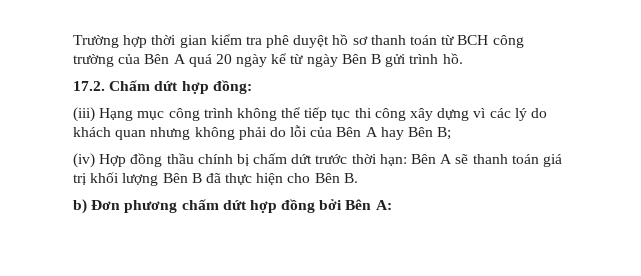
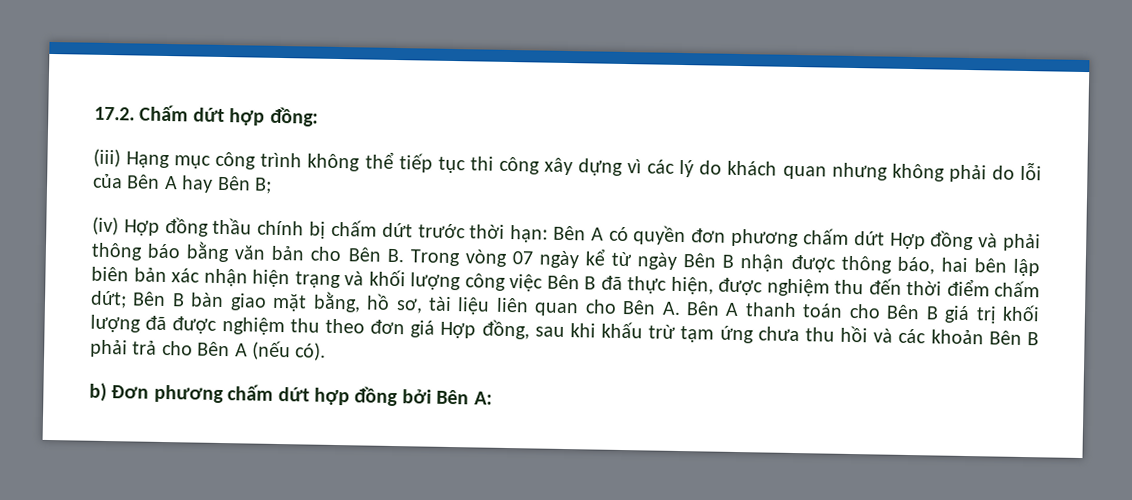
- Trường hợp thời gian kiểm tra phê duyệt hồ sơ thanh toán từ BCH công trường của Bên A quá 20 ngày kể từ ngày Bên B gửi trình hồ.
- (iv) Hợp đồng thầu chính bị chấm dứt trước thời hạn: Bên A sẽ thanh toán giá trị khối lượng Bên B đã thực hiện cho Bên B.
+ (iv) Hợp đồng thầu chính bị chấm dứt trước thời hạn: Bên A có quyền đơn phương chấm dứt Hợp đồng và phải thông báo bằng văn bản cho Bên B. Trong vòng 07 ngày kể từ ngày Bên B nhận được thông báo, hai bên lập biên bản xác nhận hiện trạng và khối lượng công việc Bên B đã thực hiện, được nghiệm thu đến thời điểm chấm dứt; Bên B bàn giao mặt bằng, hồ sơ, tài liệu liên quan cho Bên A. Bên A thanh toán cho Bên B giá trị khối lượng đã được nghiệm thu theo đơn giá Hợp đồng, sau khi khấu trừ tạm ứng chưa thu hồi và các khoản Bên B phải trả cho Bên A (nếu có).

